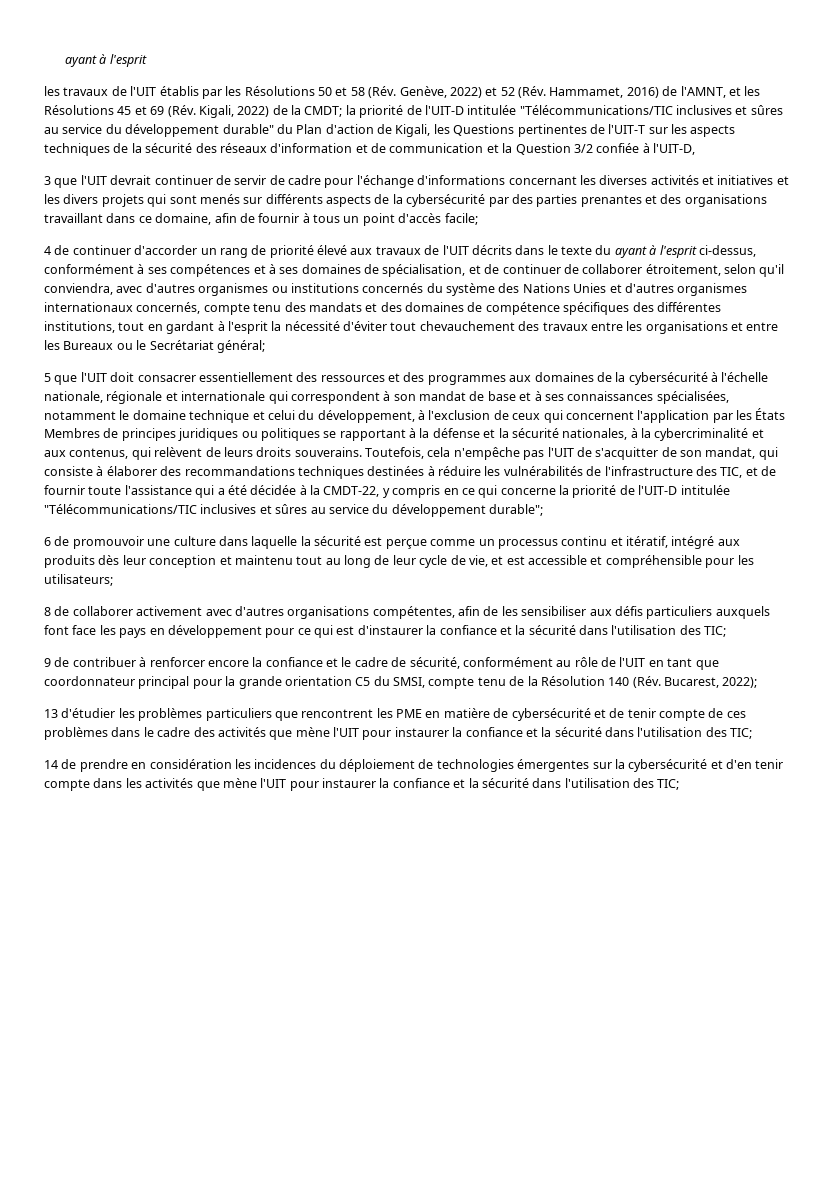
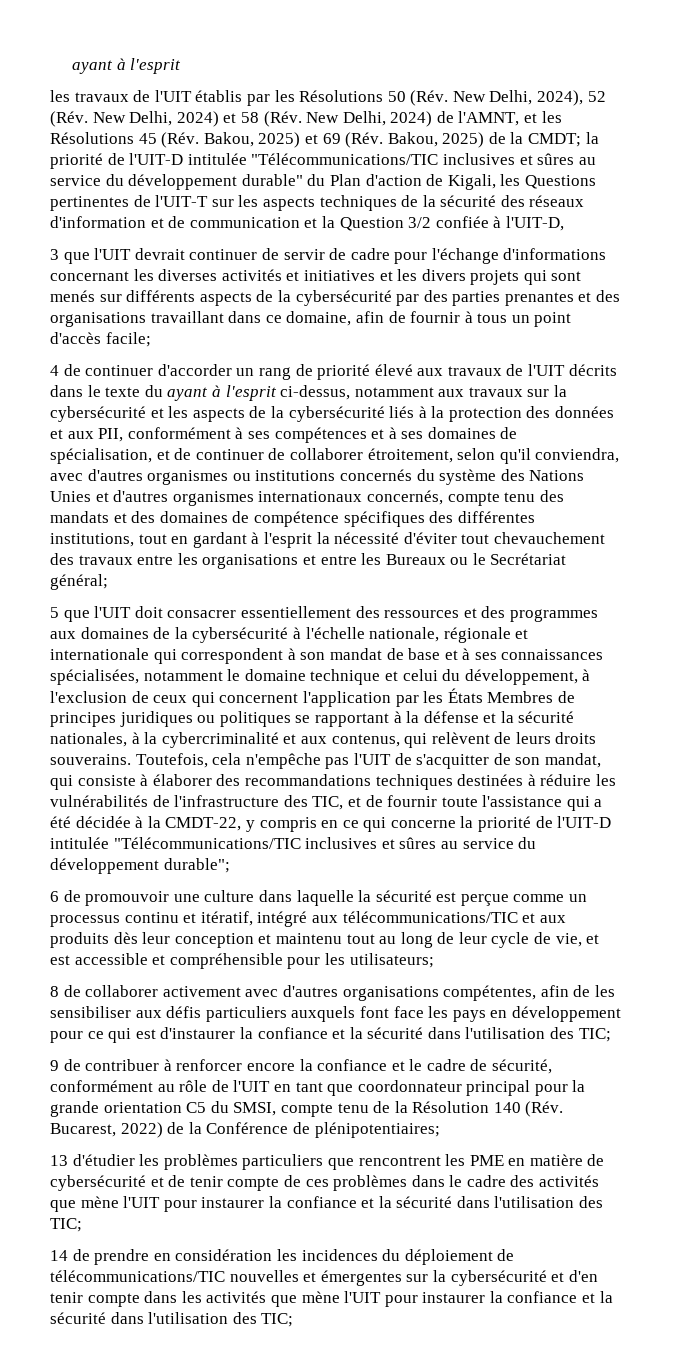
- les travaux de l'UIT établis par les Résolutions 50 et 58 (Rév. Genève, 2022) et 52 (Rév. Hammamet, 2016) de l'AMNT, et les Résolutions 45 et 69 (Rév. Kigali, 2022) de la CMDT;
+ les travaux de l'UIT établis par les Résolutions 50 (Rév. New Delhi, 2024), 52 (Rév. New Delhi, 2024) et 58 (Rév. New Delhi, 2024) de l'AMNT, et les Résolutions 45 (Rév. Bakou, 2025) et 69 (Rév. Bakou, 2025) de la CMDT;
- 4 de continuer d'accorder un rang de priorité élevé aux travaux de l'UIT décrits dans le texte du ayant à l'esprit ci-dessus, conformément à ses compétences et à ses domaines de spécialisation, et de continuer de collaborer étroitement, selon qu'il conviendra, avec d'autres organismes ou institutions concernés du système des Nations Unies et d'autres organismes internationaux concernés, compte tenu des mandats et des domaines de compétence spécifiques des différentes institutions, tout en gardant à l'esprit la nécessité d'éviter tout chevauchement des travaux entre les organisations et entre les Bureaux ou le Secrétariat général;
+ 4 de continuer d'accorder un rang de priorité élevé aux travaux de l'UIT décrits dans le texte du ayant à l'esprit ci-dessus, notamment aux travaux sur la cybersécurité et les aspects de la cybersécurité liés à la protection des données et aux PII, conformément à ses compétences et à ses domaines de spécialisation, et de continuer de collaborer étroitement, selon qu'il conviendra, avec d'autres organismes ou institutions concernés du système des Nations Unies et d'autres organismes internationaux concernés, compte tenu des mandats et des domaines de compétence spécifiques des différentes institutions, tout en gardant à l'esprit la nécessité d'éviter tout chevauchement des travaux entre les organisations et entre les Bureaux ou le Secrétariat général;
- 6 de promouvoir une culture dans laquelle la sécurité est perçue comme un processus continu et itératif, intégré aux produits dès leur conception et maintenu tout au long de leur cycle de vie, et est accessible et compréhensible pour les utilisateurs;
+ 6 de promouvoir une culture dans laquelle la sécurité est perçue comme un processus continu et itératif, intégré aux télécommunications/TIC et aux produits dès leur conception et maintenu tout au long de leur cycle de vie, et est accessible et compréhensible pour les utilisateurs;
- 9 de contribuer à renforcer encore la confiance et le cadre de sécurité, conformément au rôle de l'UIT en tant que coordonnateur principal pour la grande orientation C5 du SMSI, compte tenu de la Résolution 140 (Rév. Bucarest, 2022);
+ 9 de contribuer à renforcer encore la confiance et le cadre de sécurité, conformément au rôle de l'UIT en tant que coordonnateur principal pour la grande orientation C5 du SMSI, compte tenu de la Résolution 140 (Rév. Bucarest, 2022) de la Conférence de plénipotentiaires;
- 14 de prendre en considération les incidences du déploiement de technologies émergentes sur la cybersécurité et d'en tenir compte dans les activités que mène l'UIT pour instaurer la confiance et la sécurité dans l'utilisation des TIC;
+ 14 de prendre en considération les incidences du déploiement de télécommunications/TIC nouvelles et émergentes sur la cybersécurité et d'en tenir compte dans les activités que mène l'UIT pour instaurer la confiance et la sécurité dans l'utilisation des TIC;

